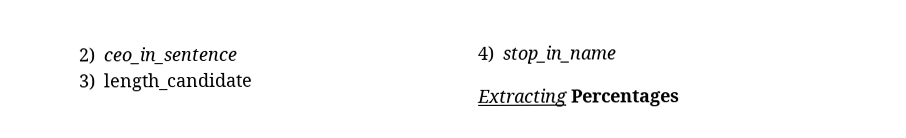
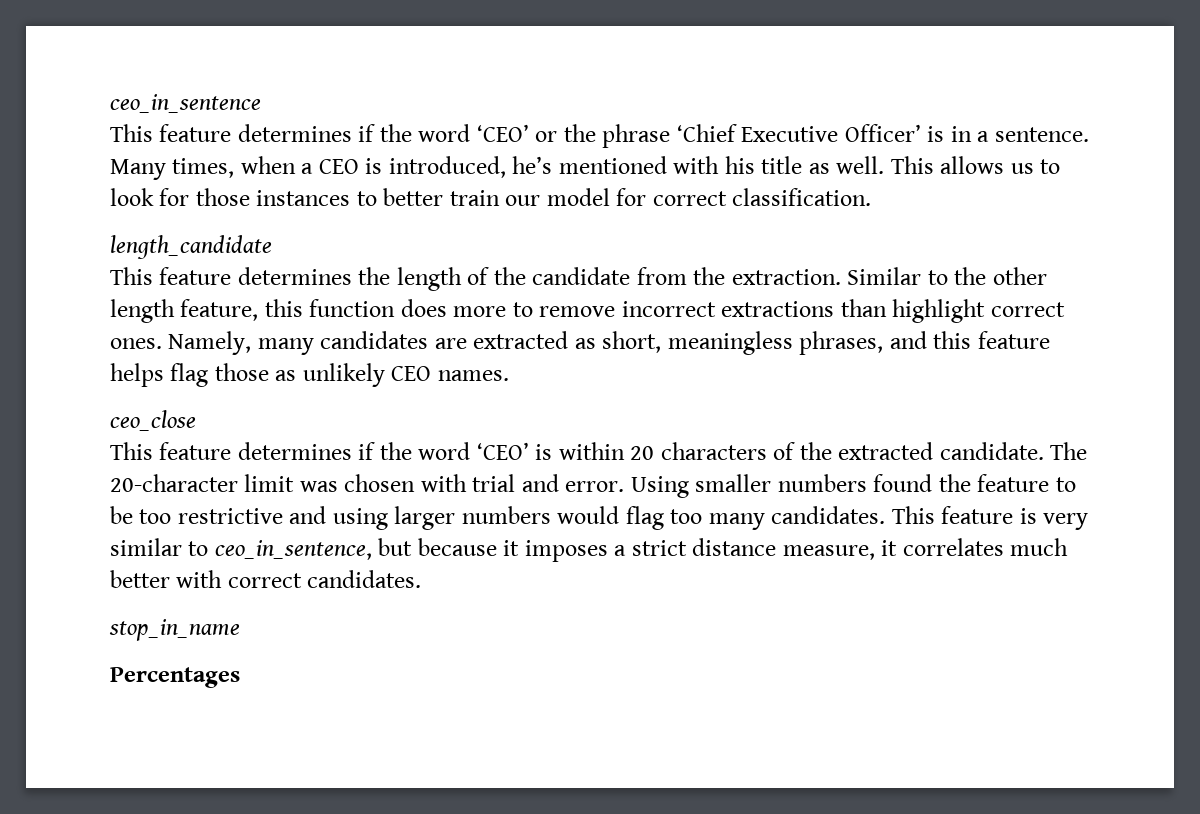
- 2) ceo_in_sentence
+ ceo_in_sentence
- 3) length_candidate
- 4) stop_in_name
+ This feature determines if the word ‘CEO’ or the phrase ‘Chief Executive Officer’ is in a sentence. Many times, when a CEO is introduced, he’s mentioned with his title as well. This allows us to look for those instances to better train our model for correct classification.
+ length_candidate
+ This feature determines the length of the candidate from the extraction. Similar to the other length feature, this function does more to remove incorrect extractions than highlight correct ones. Namely, many candidates are extracted as short, meaningless phrases, and this feature helps flag those as unlikely CEO names.
+ ceo_close
+ This feature determines if the word ‘CEO’ is within 20 characters of the extracted candidate. The 20-character limit was chosen with trial and error. Using smaller numbers found the feature to be too restrictive and using larger numbers would flag too many candidates. This feature is very similar to ceo_in_sentence, but because it imposes a strict distance measure, it correlates much better with correct candidates.
+ stop_in_name
- Extracting Percentages
+ Percentages

